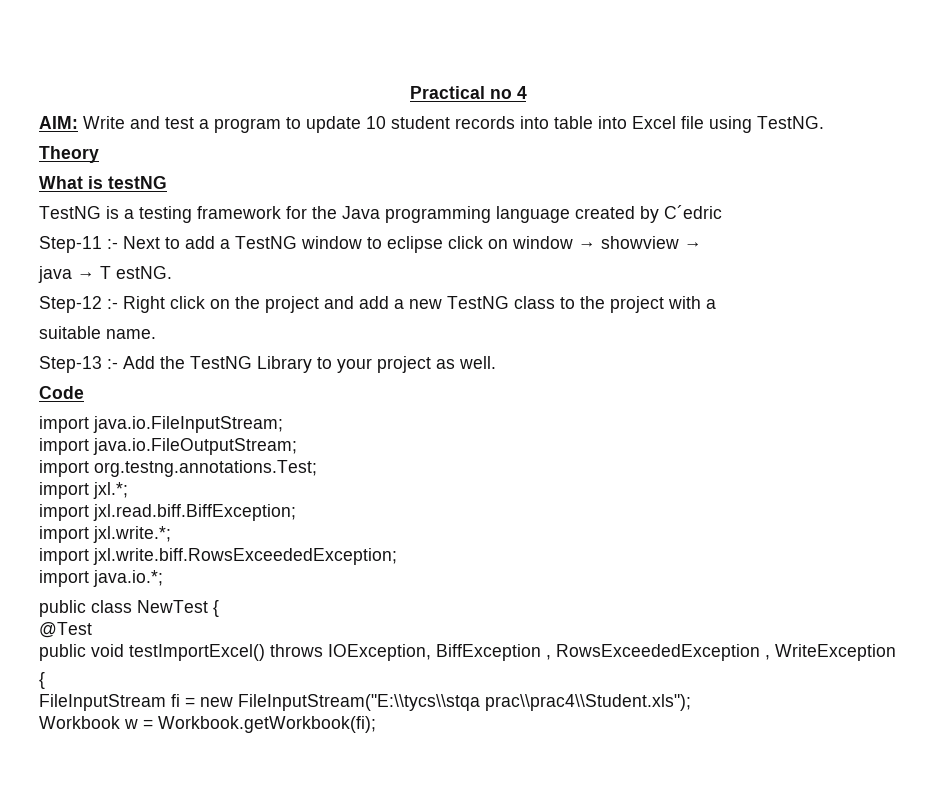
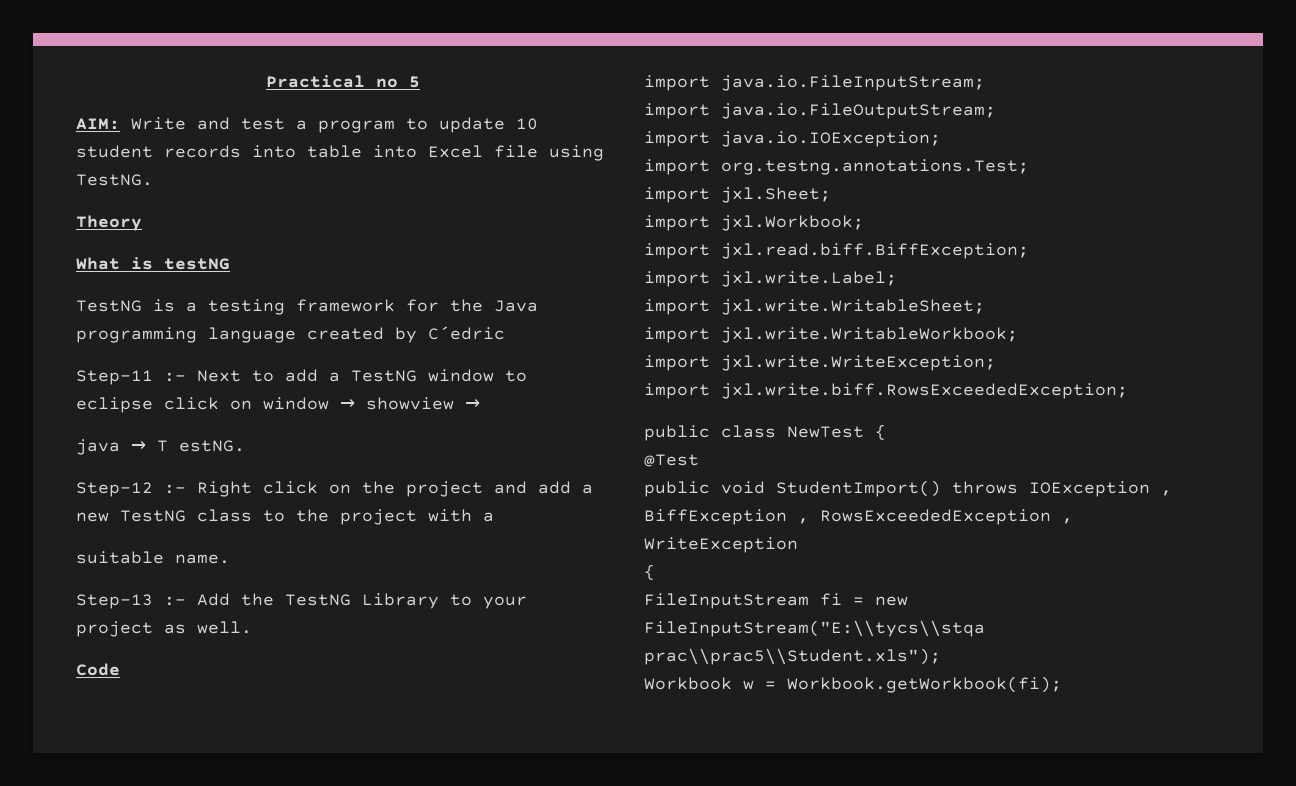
- Practical no 4
+ Practical no 5
+ import java.io.IOException;
- import jxl.*;
+ import jxl.Sheet;
+ import jxl.Workbook;
- import jxl.write.*;
+ import jxl.write.Label;
+ import jxl.write.WritableSheet;
+ import jxl.write.WritableWorkbook;
+ import jxl.write.WriteException;
- import java.io.*;
- public void testImportExcel() throws IOException, BiffException , RowsExceededException , WriteException
+ public void StudentImport() throws IOException , BiffException , RowsExceededException , WriteException
- FileInputStream fi = new FileInputStream("E:\\tycs\\stqa prac\\prac4\\Student.xls");
+ FileInputStream fi = new FileInputStream("E:\\tycs\\stqa prac\\prac5\\Student.xls");

